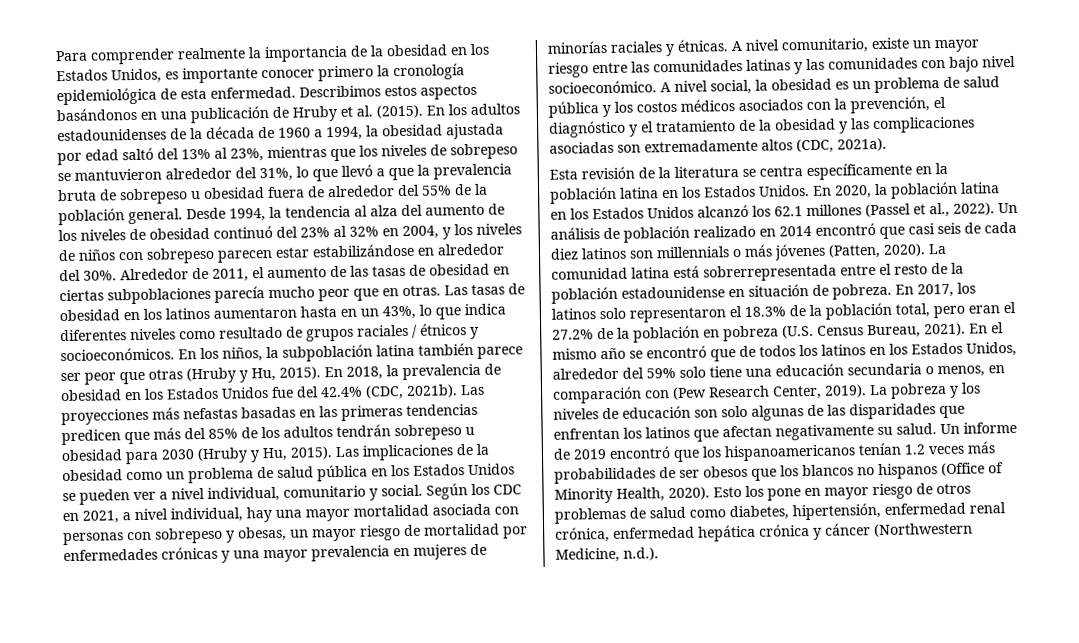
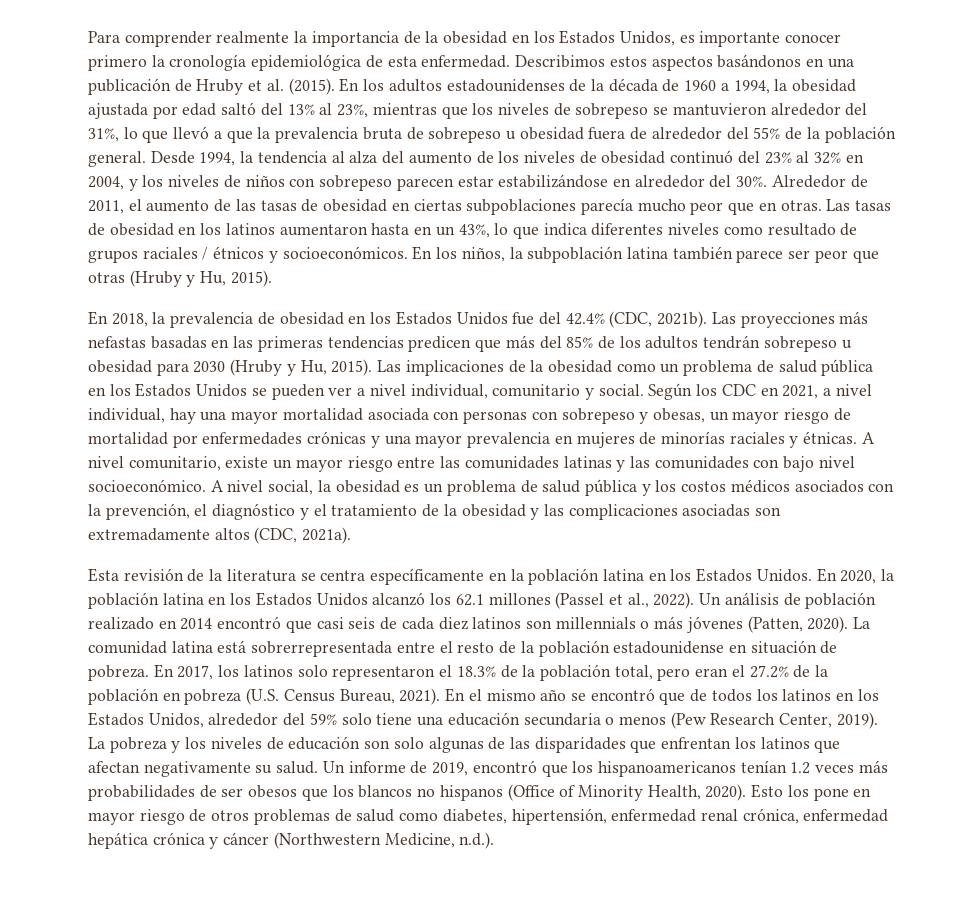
- En los niños, la subpoblación latina también parece ser peor que otras (Hruby y Hu, 2015). En 2018, la prevalencia de obesidad en los Estados Unidos fue del 42.4% (CDC, 2021b).
+ En los niños, la subpoblación latina también parece ser peor que otras (Hruby y Hu, 2015).
+ En 2018, la prevalencia de obesidad en los Estados Unidos fue del 42.4% (CDC, 2021b).
- En el mismo año se encontró que de todos los latinos en los Estados Unidos, alrededor del 59% solo tiene una educación secundaria o menos, en comparación con (Pew Research Center, 2019).
+ En el mismo año se encontró que de todos los latinos en los Estados Unidos, alrededor del 59% solo tiene una educación secundaria o menos (Pew Research Center, 2019).
- Un informe de 2019 encontró que los hispanoamericanos tenían 1.2 veces más probabilidades de ser obesos que los blancos no hispanos (Office of Minority Health, 2020).
+ Un informe de 2019, encontró que los hispanoamericanos tenían 1.2 veces más probabilidades de ser obesos que los blancos no hispanos (Office of Minority Health, 2020).

